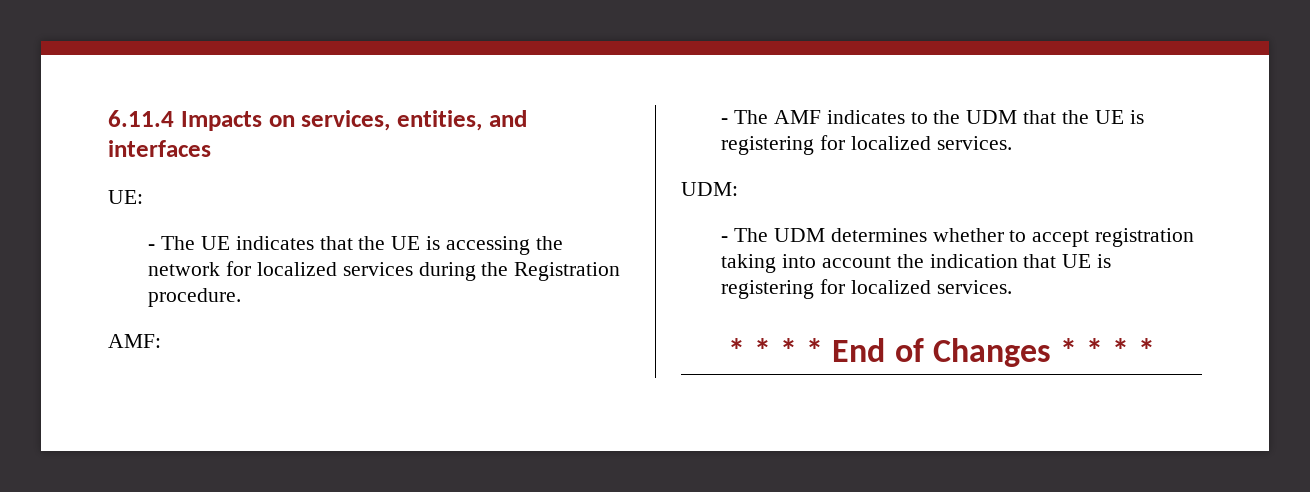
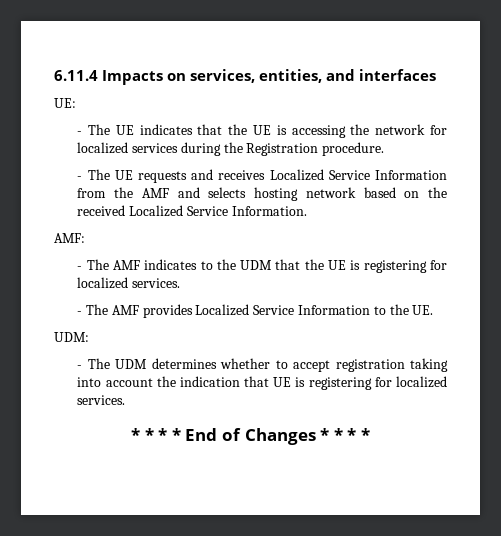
+ - The UE requests and receives Localized Service Information from the AMF and selects hosting network based on the received Localized Service Information.
+ - The AMF provides Localized Service Information to the UE.

